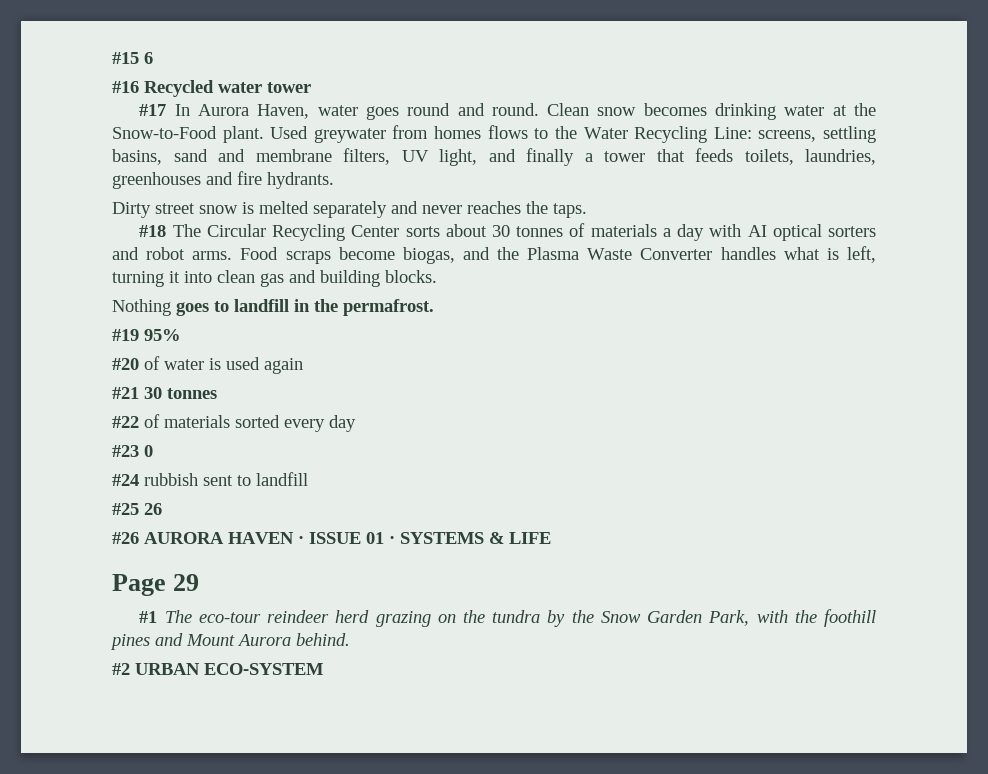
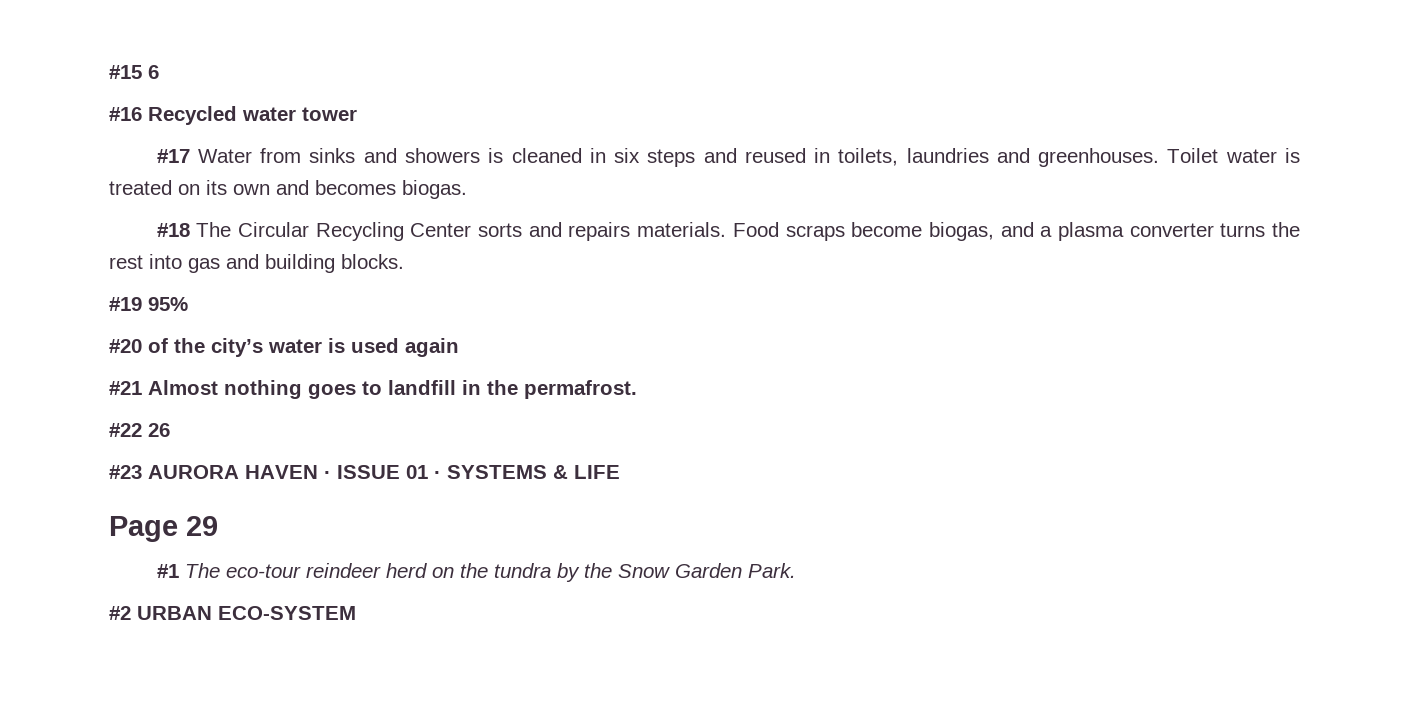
- #17 In Aurora Haven, water goes round and round. Clean snow becomes drinking water at the Snow-to-Food plant. Used greywater from homes flows to the Water Recycling Line: screens, settling basins, sand and membrane filters, UV light, and finally a tower that feeds toilets, laundries, greenhouses and fire hydrants.
- Dirty street snow is melted separately and never reaches the taps.
+ #17 Water from sinks and showers is cleaned in six steps and reused in toilets, laundries and greenhouses. Toilet water is treated on its own and becomes biogas.
- #18 The Circular Recycling Center sorts about 30 tonnes of materials a day with AI optical sorters and robot arms.
+ #18 The Circular Recycling Center sorts and repairs materials.
- Food scraps become biogas, and the Plasma Waste Converter handles what is left, turning it into clean gas and building blocks.
- Nothing goes to landfill in the permafrost.
+ Food scraps become biogas, and a plasma converter turns the rest into gas and building blocks.
+ #19 95%
+ #20 of the city’s water is used again
+ #21 Almost nothing goes to landfill in the permafrost.
- #19 95%
- #20 of water is used again
- #21 30 tonnes
- #22 of materials sorted every day
- #23 0
- #24 rubbish sent to landfill
- #25 26
- #26 AURORA HAVEN · ISSUE 01 · SYSTEMS & LIFE
+ #22 26
+ #23 AURORA HAVEN · ISSUE 01 · SYSTEMS & LIFE
- #1 The eco-tour reindeer herd grazing on the tundra by the Snow Garden Park, with the foothill pines and Mount Aurora behind.
+ #1 The eco-tour reindeer herd on the tundra by the Snow Garden Park.

